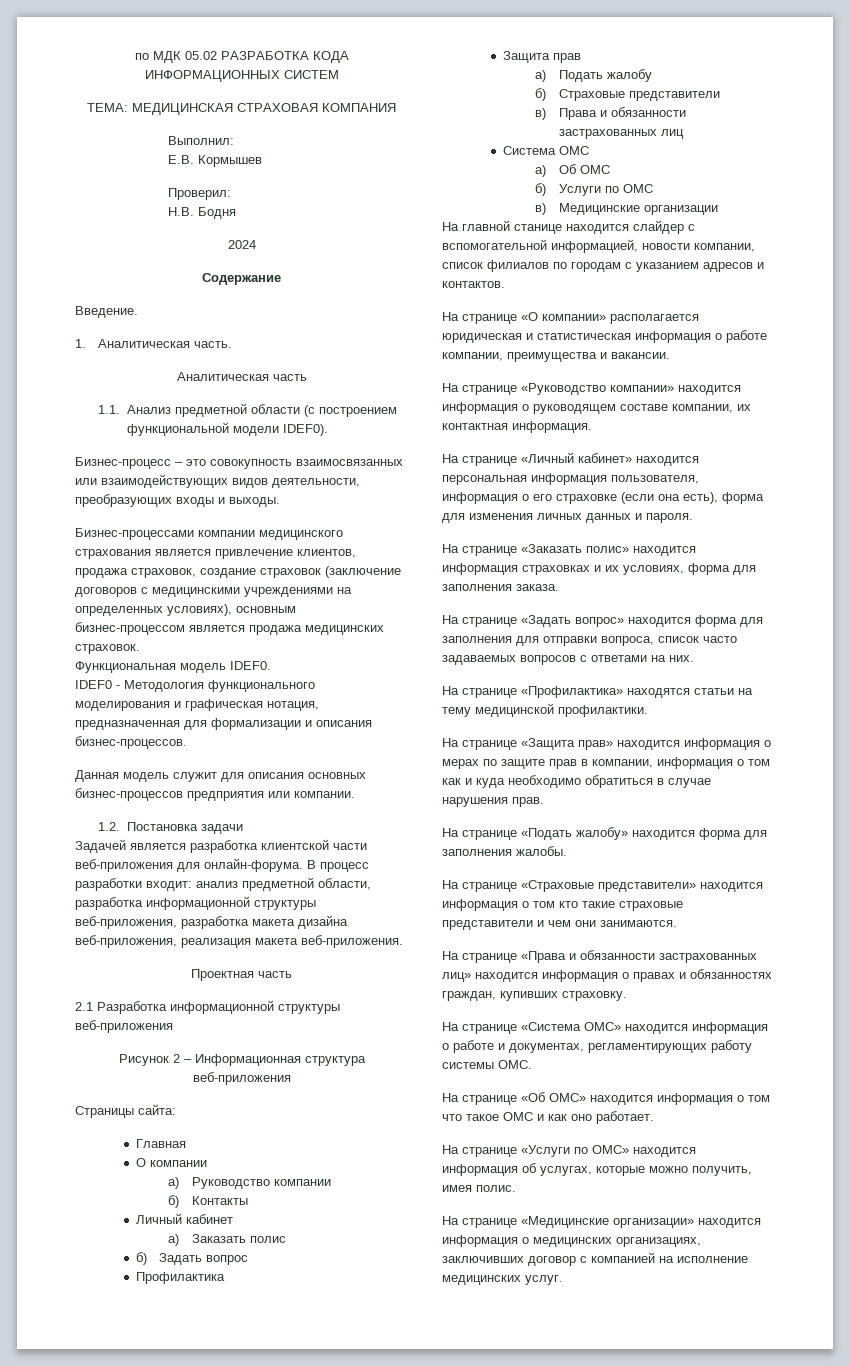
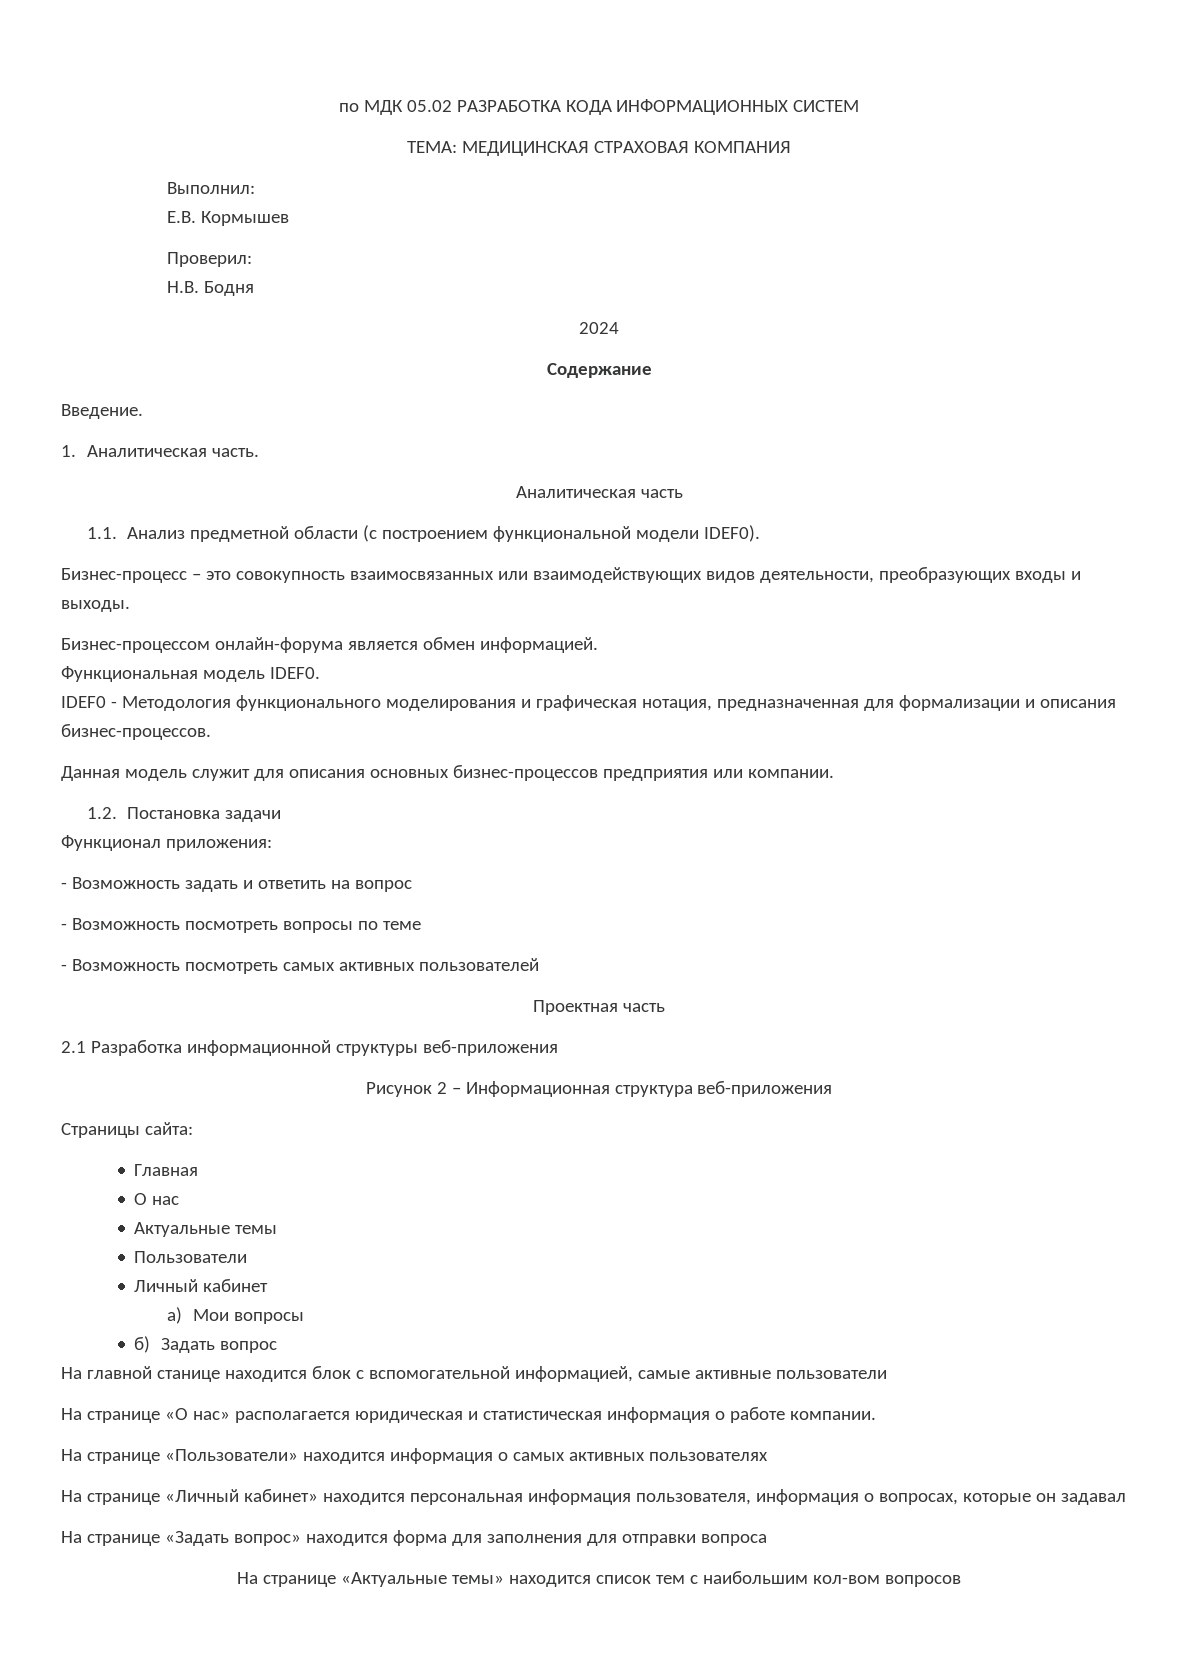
- Бизнес-процессами компании медицинского страхования является привлечение клиентов, продажа страховок, создание страховок (заключение договоров с медицинскими учреждениями на определенных условиях), основным бизнес-процессом является продажа медицинских страховок.
+ Бизнес-процессом онлайн-форума является обмен информацией.
- Задачей является разработка клиентской части веб-приложения для онлайн-форума. В процесс разработки входит: анализ предметной области, разработка информационной структуры веб-приложения, разработка макета дизайна веб-приложения, реализация макета веб-приложения.
+ Функционал приложения:
+ - Возможность задать и ответить на вопрос
+ - Возможность посмотреть вопросы по теме
+ - Возможность посмотреть самых активных пользователей
- О компании
- а) Руководство компании
- б) Контакты
+ О нас
+ Актуальные темы
+ Пользователи
- а) Заказать полис
+ а) Мои вопросы
- Профилактика
- Защита прав
- а) Подать жалобу
- б) Страховые представители
- в) Права и обязанности застрахованных лиц
- Система ОМС
- а) Об ОМС
- б) Услуги по ОМС
- в) Медицинские организации
- На главной станице находится слайдер с вспомогательной информацией, новости компании, список филиалов по городам с указанием адресов и контактов.
+ На главной станице находится блок с вспомогательной информацией, самые активные пользователи
- На странице «О компании» располагается юридическая и статистическая информация о работе компании, преимущества и вакансии.
- На странице «Руководство компании» находится информация о руководящем составе компании, их контактная информация.
+ На странице «О нас» располагается юридическая и статистическая информация о работе компании.
+ На странице «Пользователи» находится информация о самых активных пользователях
- На странице «Личный кабинет» находится персональная информация пользователя, информация о его страховке (если она есть), форма для изменения личных данных и пароля.
- На странице «Заказать полис» находится информация страховках и их условиях, форма для заполнения заказа.
+ На странице «Личный кабинет» находится персональная информация пользователя, информация о вопросах, которые он задавал
- На странице «Задать вопрос» находится форма для заполнения для отправки вопроса, список часто задаваемых вопросов с ответами на них.
- На странице «Профилактика» находятся статьи на тему медицинской профилактики.
- На странице «Защита прав» находится информация о мерах по защите прав в компании, информация о том как и куда необходимо обратиться в случае нарушения прав.
- На странице «Подать жалобу» находится форма для заполнения жалобы.
- На странице «Страховые представители» находится информация о том кто такие страховые представители и чем они занимаются.
- На странице «Права и обязанности застрахованных лиц» находится информация о правах и обязанностях граждан, купивших страховку.
- На странице «Система ОМС» находится информация о работе и документах, регламентирующих работу системы ОМС.
- На странице «Об ОМС» находится информация о том что такое ОМС и как оно работает.
- На странице «Услуги по ОМС» находится информация об услугах, которые можно получить, имея полис.
- На странице «Медицинские организации» находится информация о медицинских организациях, заключивших договор с компанией на исполнение медицинских услуг.
+ На странице «Задать вопрос» находится форма для заполнения для отправки вопроса
+ На странице «Актуальные темы» находится список тем с наибольшим кол-вом вопросов

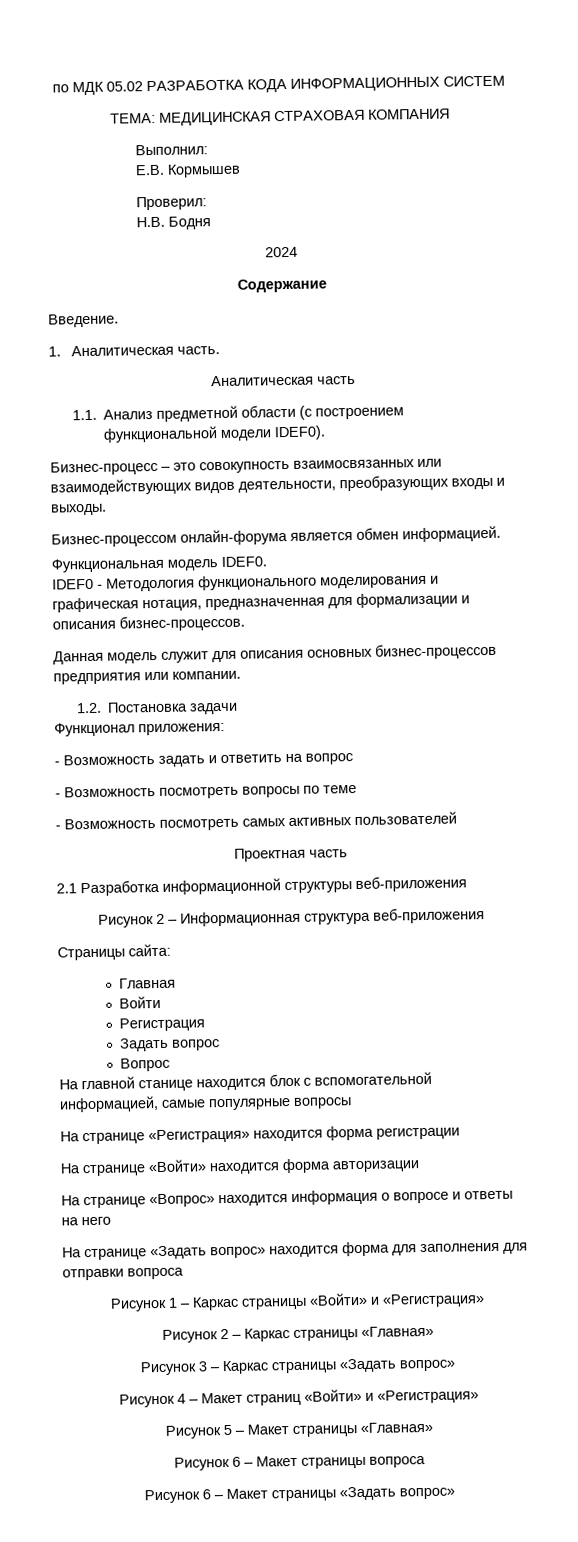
- О нас
- Актуальные темы
- Пользователи
- Личный кабинет
- а) Мои вопросы
- б) Задать вопрос
+ Войти
+ Регистрация
+ Задать вопрос
+ Вопрос
- На главной станице находится блок с вспомогательной информацией, самые активные пользователи
- На странице «О нас» располагается юридическая и статистическая информация о работе компании.
- На странице «Пользователи» находится информация о самых активных пользователях
- На странице «Личный кабинет» находится персональная информация пользователя, информация о вопросах, которые он задавал
+ На главной станице находится блок с вспомогательной информацией, самые популярные вопросы
+ На странице «Регистрация» находится форма регистрации
+ На странице «Войти» находится форма авторизации
+ На странице «Вопрос» находится информация о вопросе и ответы на него
- На странице «Актуальные темы» находится список тем с наибольшим кол-вом вопросов
+ Рисунок 1 – Каркас страницы «Войти» и «Регистрация»
+ Рисунок 2 – Каркас страницы «Главная»
+ Рисунок 3 – Каркас страницы «Задать вопрос»
+ Рисунок 4 – Макет страниц «Войти» и «Регистрация»
+ Рисунок 5 – Макет страницы «Главная»
+ Рисунок 6 – Макет страницы вопроса
+ Рисунок 6 – Макет страницы «Задать вопрос»

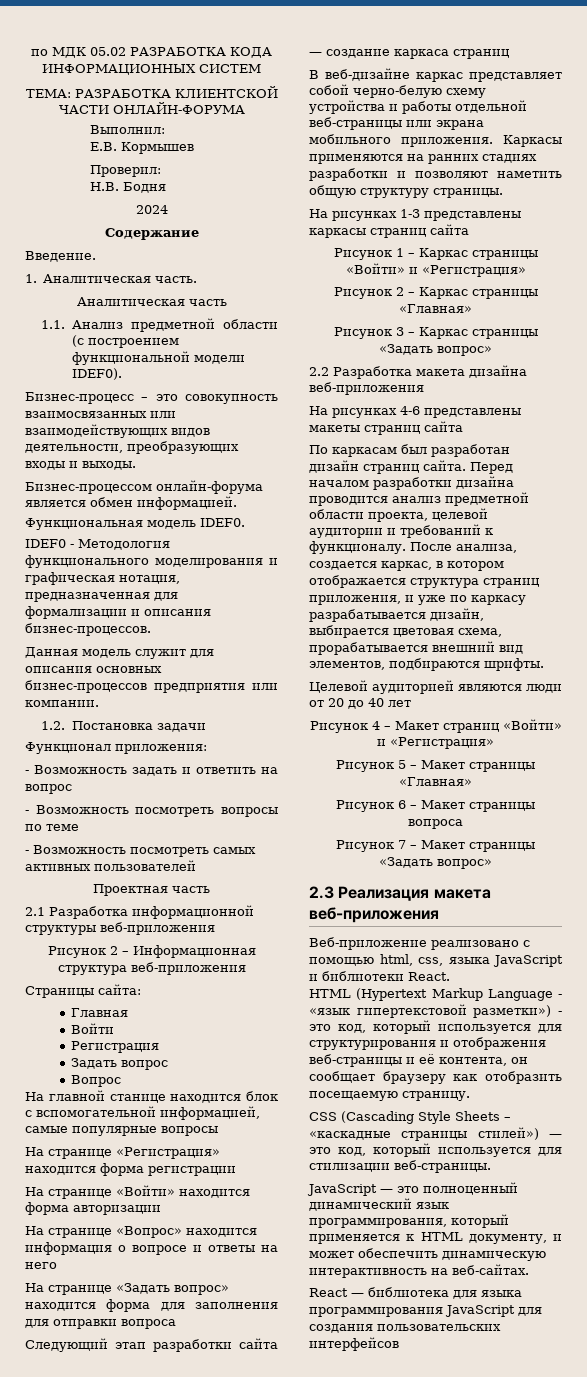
- ТЕМА: МЕДИЦИНСКАЯ СТРАХОВАЯ КОМПАНИЯ
+ ТЕМА: РАЗРАБОТКА КЛИЕНТСКОЙ ЧАСТИ ОНЛАЙН-ФОРУМА
+ Следующий этап разработки сайта — создание каркаса страниц
+ В веб-дизайне каркас представляет собой черно-белую схему устройства и работы отдельной веб-страницы или экрана мобильного приложения. Каркасы применяются на ранних стадиях разработки и позволяют наметить общую структуру страницы.
+ На рисунках 1-3 представлены каркасы страниц сайта
+ 2.2 Разработка макета дизайна веб-приложения
+ На рисунках 4-6 представлены макеты страниц сайта
+ По каркасам был разработан дизайн страниц сайта. Перед началом разработки дизайна проводится анализ предметной области проекта, целевой аудитории и требований к функционалу. После анализа, создается каркас, в котором отображается структура страниц приложения, и уже по каркасу разрабатывается дизайн, выбирается цветовая схема, прорабатывается внешний вид элементов, подбираются шрифты.
+ Целевой аудиторией являются люди от 20 до 40 лет
- Рисунок 6 – Макет страницы «Задать вопрос»
+ Рисунок 7 – Макет страницы «Задать вопрос»
+ 2.3 Реализация макета веб-приложения
+ Веб-приложение реализовано с помощью html, css, языка JavaScript и библиотеки React.
+ HTML (Hypertext Markup Language - «язык гипертекстовой разметки») - это код, который используется для структурирования и отображения веб-страницы и её контента, он сообщает браузеру как отобразить посещаемую страницу.
+ CSS (Cascading Style Sheets – «каскадные страницы стилей») — это код, который используется для стилизации веб-страницы.
+ JavaScript — это полноценный динамический язык программирования, который применяется к HTML документу, и может обеспечить динамическую интерактивность на веб-сайтах.
+ React — библиотека для языка программирования JavaScript для создания пользовательских интерфейсов

